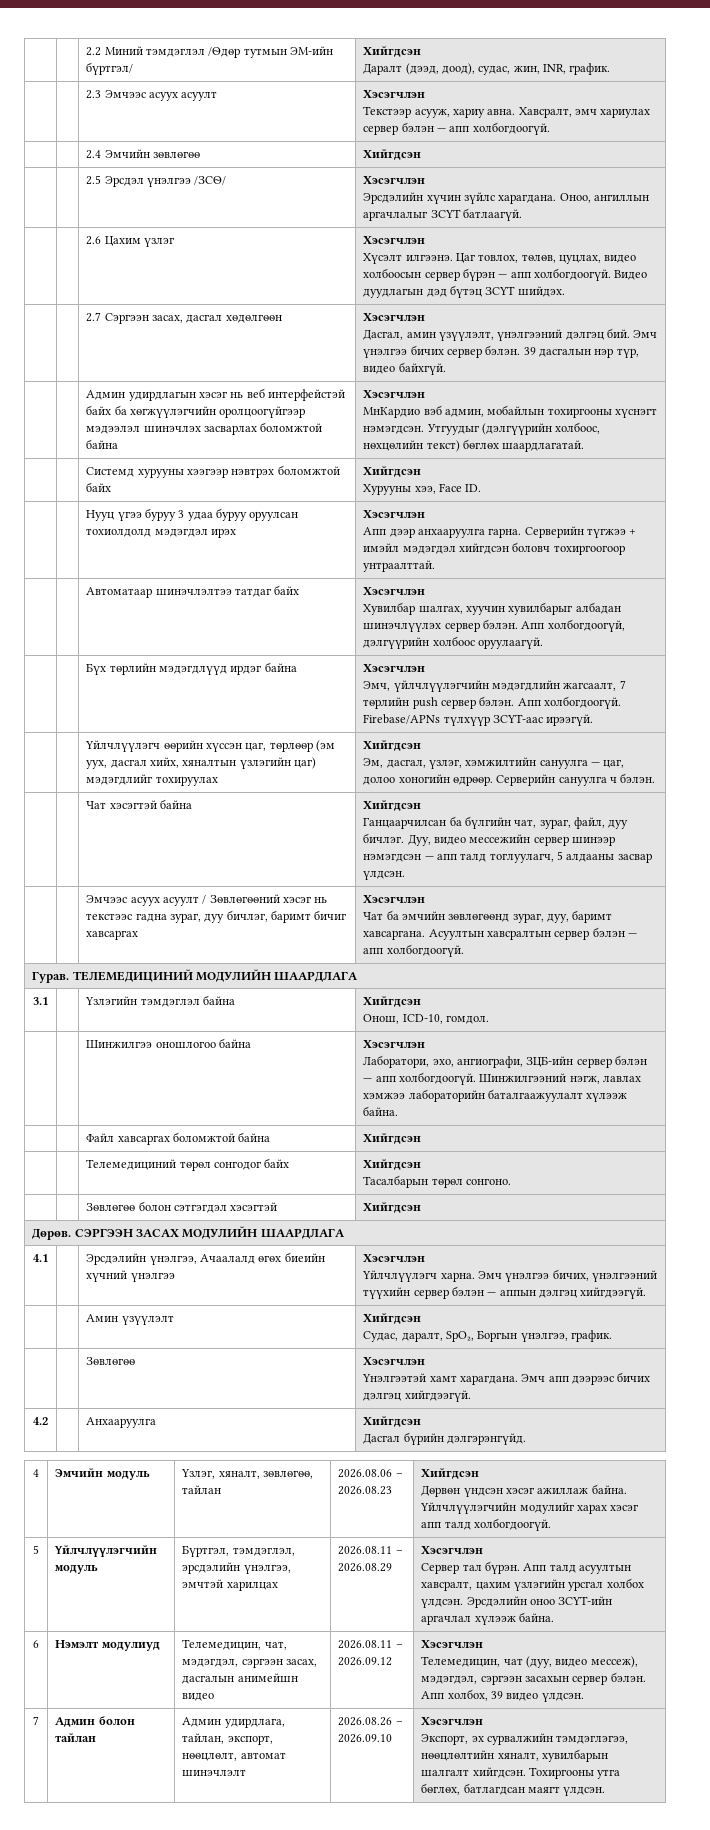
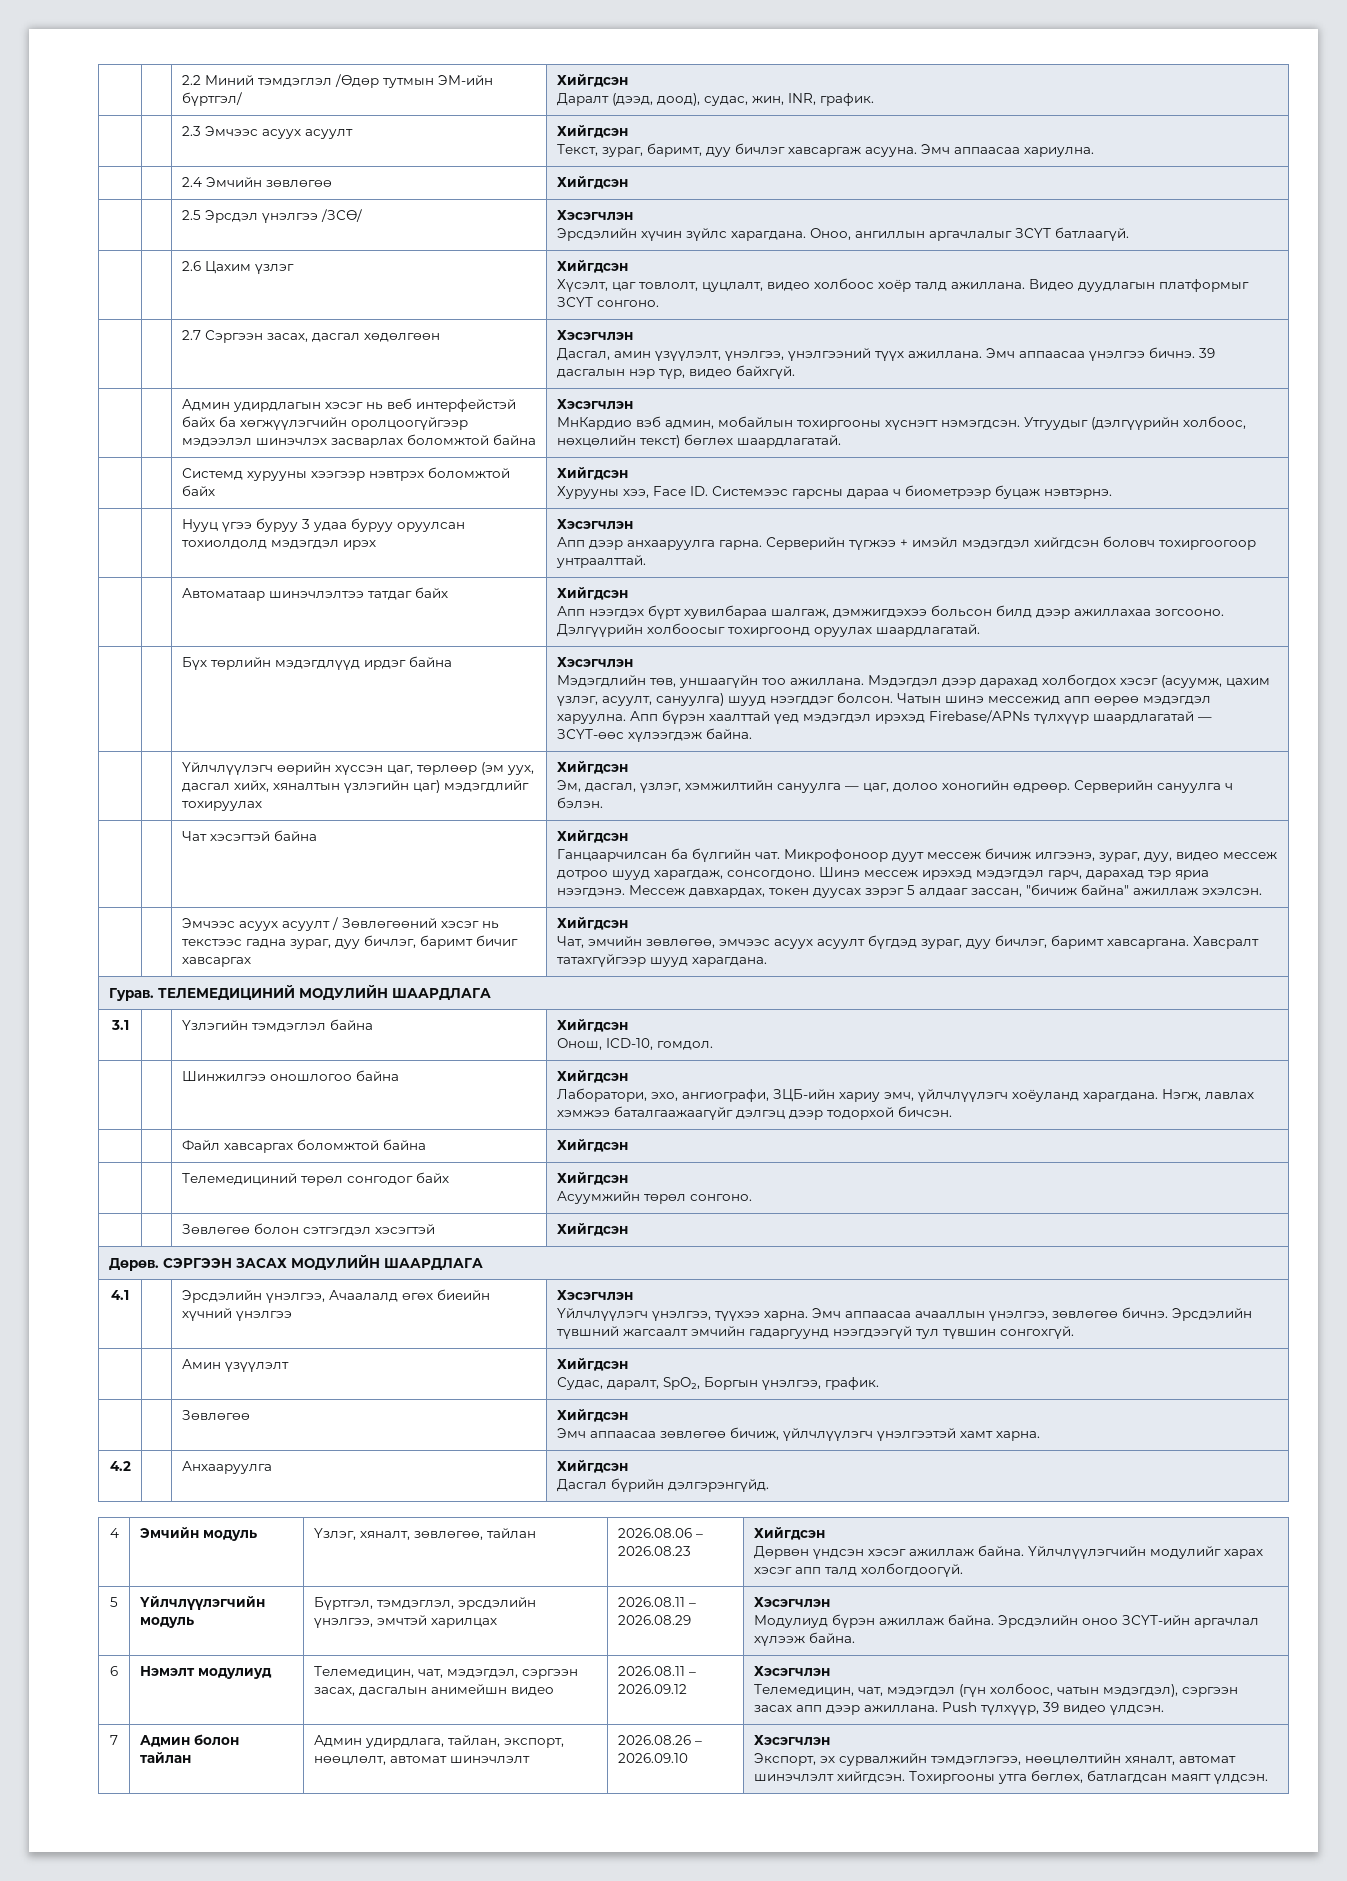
- | | 2.3 Эмчээс асуух асуулт | Хэсэгчлэн
- Текстээр асууж, хариу авна. Хавсралт, эмч хариулах сервер бэлэн — апп холбогдоогүй.
+ | | 2.3 Эмчээс асуух асуулт | Хийгдсэн
+ Текст, зураг, баримт, дуу бичлэг хавсаргаж асууна. Эмч аппаасаа хариулна.
- | | 2.6 Цахим үзлэг | Хэсэгчлэн
- Хүсэлт илгээнэ. Цаг товлох, төлөв, цуцлах, видео холбоосын сервер бүрэн — апп холбогдоогүй. Видео дуудлагын дэд бүтэц ЗСҮТ шийдэх.
+ | | 2.6 Цахим үзлэг | Хийгдсэн
+ Хүсэлт, цаг товлолт, цуцлалт, видео холбоос хоёр талд ажиллана. Видео дуудлагын платформыг ЗСҮТ сонгоно.
  | | 2.7 Сэргээн засах, дасгал хөдөлгөөн | Хэсэгчлэн
- Дасгал, амин үзүүлэлт, үнэлгээний дэлгэц бий. Эмч үнэлгээ бичих сервер бэлэн. 39 дасгалын нэр түр, видео байхгүй.
+ Дасгал, амин үзүүлэлт, үнэлгээ, үнэлгээний түүх ажиллана. Эмч аппаасаа үнэлгээ бичнэ. 39 дасгалын нэр түр, видео байхгүй.
  | | Системд хурууны хээгээр нэвтрэх боломжтой байх | Хийгдсэн
- Хурууны хээ, Face ID.
+ Хурууны хээ, Face ID. Системээс гарсны дараа ч биометрээр буцаж нэвтэрнэ.
- | | Автоматаар шинэчлэлтээ татдаг байх | Хэсэгчлэн
- Хувилбар шалгах, хуучин хувилбарыг албадан шинэчлүүлэх сервер бэлэн. Апп холбогдоогүй, дэлгүүрийн холбоос оруулаагүй.
+ | | Автоматаар шинэчлэлтээ татдаг байх | Хийгдсэн
+ Апп нээгдэх бүрт хувилбараа шалгаж, дэмжигдэхээ больсон билд дээр ажиллахаа зогсооно. Дэлгүүрийн холбоосыг тохиргоонд оруулах шаардлагатай.
- Эмч, үйлчлүүлэгчийн мэдэгдлийн жагсаалт, 7 төрлийн push сервер бэлэн. Апп холбогдоогүй. Firebase/APNs түлхүүр ЗСҮТ-аас ирээгүй.
+ Мэдэгдлийн төв, уншаагүйн тоо ажиллана. Мэдэгдэл дээр дарахад холбогдох хэсэг (асуумж, цахим үзлэг, асуулт, сануулга) шууд нээгддэг болсон. Чатын шинэ мессежид апп өөрөө мэдэгдэл харуулна. Апп бүрэн хаалттай үед мэдэгдэл ирэхэд Firebase/APNs түлхүүр шаардлагатай — ЗСҮТ-өөс хүлээгдэж байна.
- Ганцаарчилсан ба бүлгийн чат, зураг, файл, дуу бичлэг. Дуу, видео мессежийн сервер шинээр нэмэгдсэн — апп талд тоглуулагч, 5 алдааны засвар үлдсэн.
+ Ганцаарчилсан ба бүлгийн чат. Микрофоноор дуут мессеж бичиж илгээнэ, зураг, дуу, видео мессеж дотроо шууд харагдаж, сонсогдоно. Шинэ мессеж ирэхэд мэдэгдэл гарч, дарахад тэр яриа нээгдэнэ. Мессеж давхардах, токен дуусах зэрэг 5 алдааг зассан, "бичиж байна" ажиллаж эхэлсэн.
- | | Эмчээс асуух асуулт / Зөвлөгөөний хэсэг нь текстээс гадна зураг, дуу бичлэг, баримт бичиг хавсаргах | Хэсэгчлэн
- Чат ба эмчийн зөвлөгөөнд зураг, дуу, баримт хавсаргана. Асуултын хавсралтын сервер бэлэн — апп холбогдоогүй.
+ | | Эмчээс асуух асуулт / Зөвлөгөөний хэсэг нь текстээс гадна зураг, дуу бичлэг, баримт бичиг хавсаргах | Хийгдсэн
+ Чат, эмчийн зөвлөгөө, эмчээс асуух асуулт бүгдэд зураг, дуу бичлэг, баримт хавсаргана. Хавсралт татахгүйгээр шууд харагдана.
- | | Шинжилгээ оношлогоо байна | Хэсэгчлэн
- Лаборатори, эхо, ангиографи, ЗЦБ-ийн сервер бэлэн — апп холбогдоогүй. Шинжилгээний нэгж, лавлах хэмжээ лабораторийн баталгаажуулалт хүлээж байна.
+ | | Шинжилгээ оношлогоо байна | Хийгдсэн
+ Лаборатори, эхо, ангиографи, ЗЦБ-ийн хариу эмч, үйлчлүүлэгч хоёуланд харагдана. Нэгж, лавлах хэмжээ баталгаажаагүйг дэлгэц дээр тодорхой бичсэн.
  | | Телемедициний төрөл сонгодог байх | Хийгдсэн
- Тасалбарын төрөл сонгоно.
+ Асуумжийн төрөл сонгоно.
  4.1 | | Эрсдэлийн үнэлгээ, Ачаалалд өгөх биеийн хүчний үнэлгээ | Хэсэгчлэн
- Үйлчлүүлэгч харна. Эмч үнэлгээ бичих, үнэлгээний түүхийн сервер бэлэн — аппын дэлгэц хийгдээгүй.
+ Үйлчлүүлэгч үнэлгээ, түүхээ харна. Эмч аппаасаа ачааллын үнэлгээ, зөвлөгөө бичнэ. Эрсдэлийн түвшний жагсаалт эмчийн гадаргуунд нээгдээгүй тул түвшин сонгохгүй.
- | | Зөвлөгөө | Хэсэгчлэн
- Үнэлгээтэй хамт харагдана. Эмч апп дээрээс бичих дэлгэц хийгдээгүй.
+ | | Зөвлөгөө | Хийгдсэн
+ Эмч аппаасаа зөвлөгөө бичиж, үйлчлүүлэгч үнэлгээтэй хамт харна.
  5 | Үйлчлүүлэгчийн модуль | Бүртгэл, тэмдэглэл, эрсдэлийн үнэлгээ, эмчтэй харилцах | 2026.08.11 – 2026.08.29 | Хэсэгчлэн
- Сервер тал бүрэн. Апп талд асуултын хавсралт, цахим үзлэгийн урсгал холбох үлдсэн. Эрсдэлийн оноо ЗСҮТ-ийн аргачлал хүлээж байна.
+ Модулиуд бүрэн ажиллаж байна. Эрсдэлийн оноо ЗСҮТ-ийн аргачлал хүлээж байна.
  6 | Нэмэлт модулиуд | Телемедицин, чат, мэдэгдэл, сэргээн засах, дасгалын анимейшн видео | 2026.08.11 – 2026.09.12 | Хэсэгчлэн
- Телемедицин, чат (дуу, видео мессеж), мэдэгдэл, сэргээн засахын сервер бэлэн. Апп холбох, 39 видео үлдсэн.
+ Телемедицин, чат, мэдэгдэл (гүн холбоос, чатын мэдэгдэл), сэргээн засах апп дээр ажиллана. Push түлхүүр, 39 видео үлдсэн.
  7 | Админ болон тайлан | Админ удирдлага, тайлан, экспорт, нөөцлөлт, автомат шинэчлэлт | 2026.08.26 – 2026.09.10 | Хэсэгчлэн
- Экспорт, эх сурвалжийн тэмдэглэгээ, нөөцлөлтийн хяналт, хувилбарын шалгалт хийгдсэн. Тохиргооны утга бөглөх, батлагдсан маягт үлдсэн.
+ Экспорт, эх сурвалжийн тэмдэглэгээ, нөөцлөлтийн хяналт, автомат шинэчлэлт хийгдсэн. Тохиргооны утга бөглөх, батлагдсан маягт үлдсэн.

